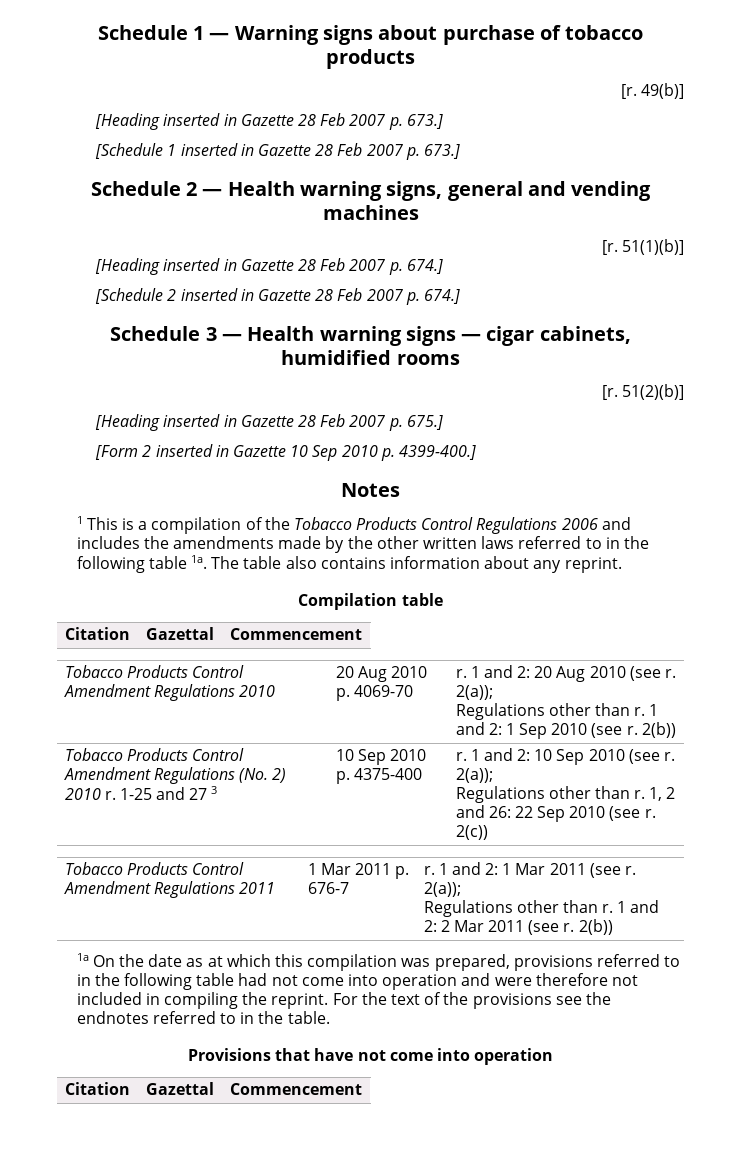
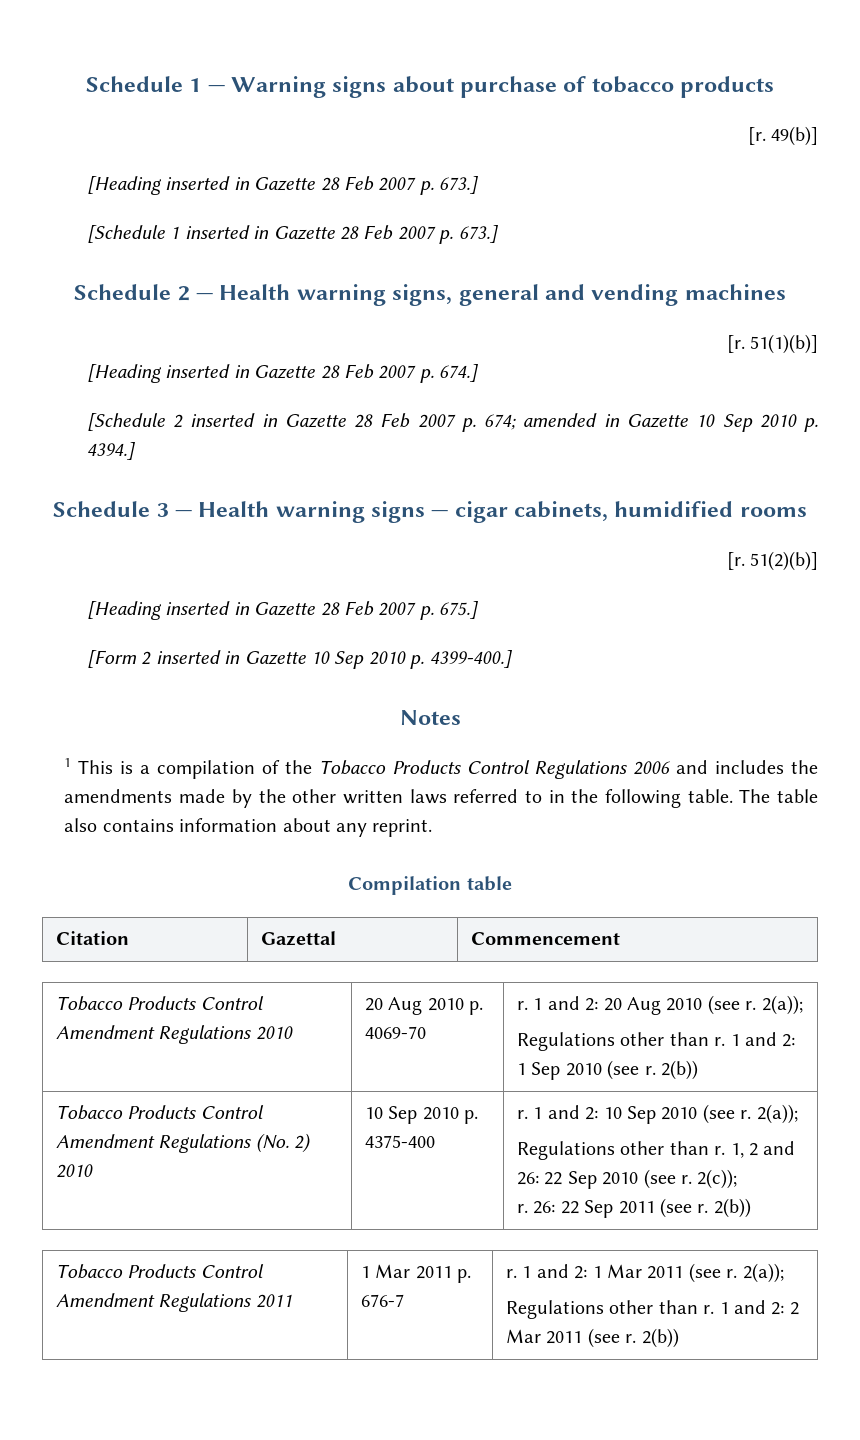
- [Schedule 2 inserted in Gazette 28 Feb 2007 p. 674.]
+ [Schedule 2 inserted in Gazette 28 Feb 2007 p. 674; amended in Gazette 10 Sep 2010 p. 4394.]
- 1 This is a compilation of the Tobacco Products Control Regulations 2006 and includes the amendments made by the other written laws referred to in the following table 1a.
+ 1 This is a compilation of the Tobacco Products Control Regulations 2006 and includes the amendments made by the other written laws referred to in the following table.
- Tobacco Products Control Amendment Regulations (No. 2) 2010 r. 1-25 and 27 3
+ Tobacco Products Control Amendment Regulations (No. 2) 2010
- 2(c))
+ 2(c));
+ r. 26: 22 Sep 2011 (see r. 2(b))
- 1a On the date as at which this compilation was prepared, provisions referred to in the following table had not come into operation and were therefore not included in compiling the reprint. For the text of the provisions see the endnotes referred to in the table.
- Provisions that have not come into operation
- Citation | Gazettal | Commencement

